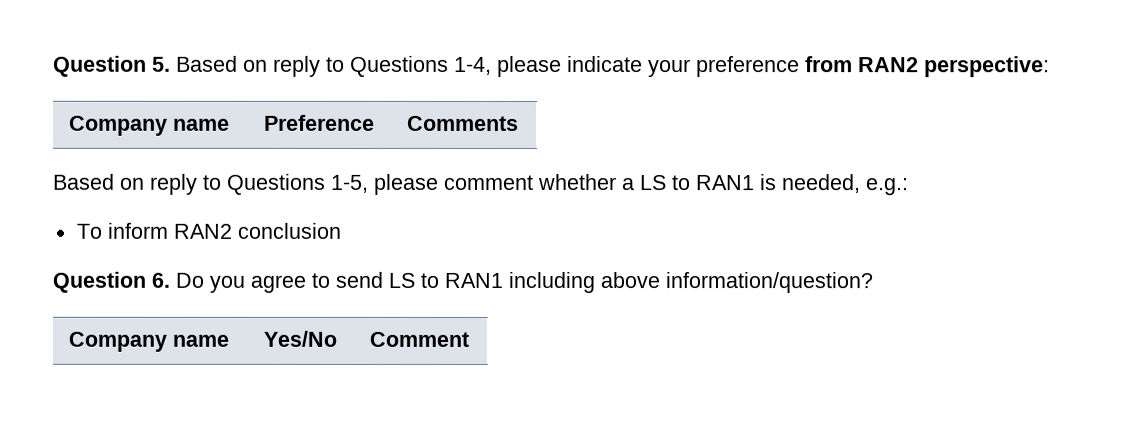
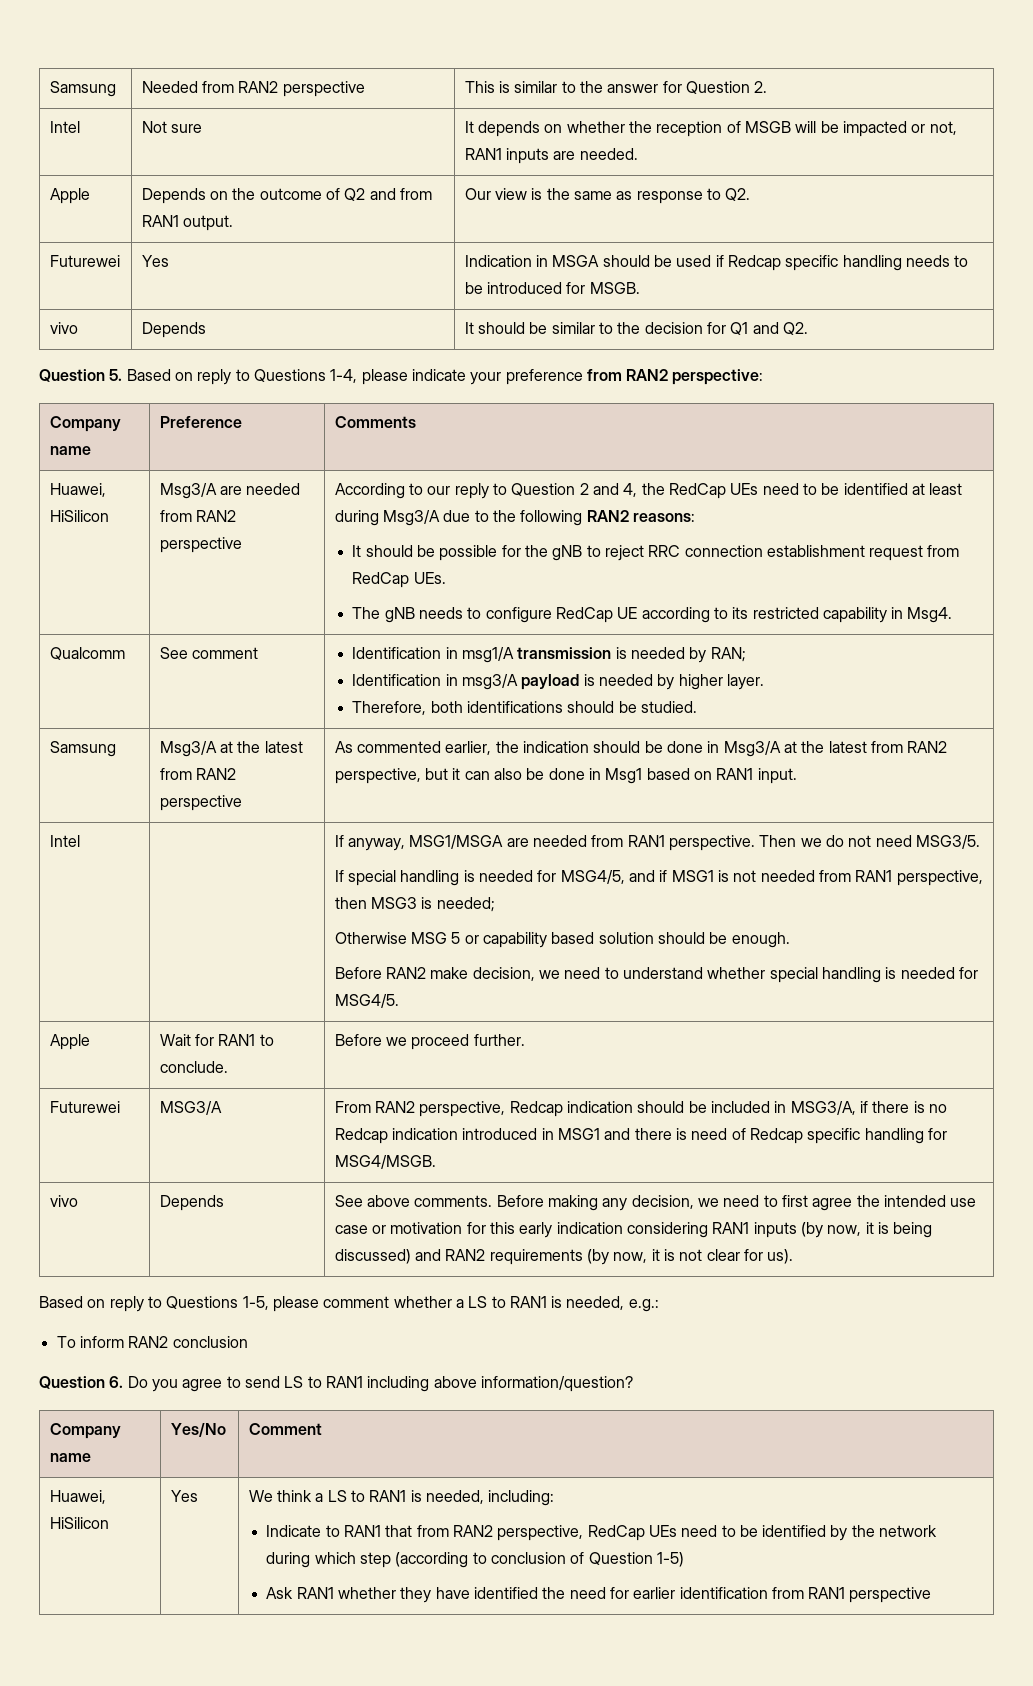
+ Samsung | Needed from RAN2 perspective | This is similar to the answer for Question 2.
+ Intel | Not sure | It depends on whether the reception of MSGB will be impacted or not, RAN1 inputs are needed.
+ Apple | Depends on the outcome of Q2 and from RAN1 output. | Our view is the same as response to Q2.
+ Futurewei | Yes | Indication in MSGA should be used if Redcap specific handling needs to be introduced for MSGB.
+ vivo | Depends | It should be similar to the decision for Q1 and Q2.
+ Huawei, HiSilicon | Msg3/A are needed from RAN2 perspective | According to our reply to Question 2 and 4, the RedCap UEs need to be identified at least during Msg3/A due to the following RAN2 reasons:
+ It should be possible for the gNB to reject RRC connection establishment request from RedCap UEs.
+ The gNB needs to configure RedCap UE according to its restricted capability in Msg4.
+ Qualcomm | See comment | Identification in msg1/A transmission is needed by RAN;
+ Identification in msg3/A payload is needed by higher layer.
+ Therefore, both identifications should be studied.
+ Samsung | Msg3/A at the latest from RAN2 perspective | As commented earlier, the indication should be done in Msg3/A at the latest from RAN2 perspective, but it can also be done in Msg1 based on RAN1 input.
+ Intel | | If anyway, MSG1/MSGA are needed from RAN1 perspective. Then we do not need MSG3/5.
+ If special handling is needed for MSG4/5, and if MSG1 is not needed from RAN1 perspective, then MSG3 is needed;
+ Otherwise MSG 5 or capability based solution should be enough.
+ Before RAN2 make decision, we need to understand whether special handling is needed for MSG4/5.
+ Apple | Wait for RAN1 to conclude. | Before we proceed further.
+ Futurewei | MSG3/A | From RAN2 perspective, Redcap indication should be included in MSG3/A, if there is no Redcap indication introduced in MSG1 and there is need of Redcap specific handling for MSG4/MSGB.
+ vivo | Depends | See above comments. Before making any decision, we need to first agree the intended use case or motivation for this early indication considering RAN1 inputs (by now, it is being discussed) and RAN2 requirements (by now, it is not clear for us).
+ Huawei, HiSilicon | Yes | We think a LS to RAN1 is needed, including:
+ Indicate to RAN1 that from RAN2 perspective, RedCap UEs need to be identified by the network during which step (according to conclusion of Question 1-5)
+ Ask RAN1 whether they have identified the need for earlier identification from RAN1 perspective

